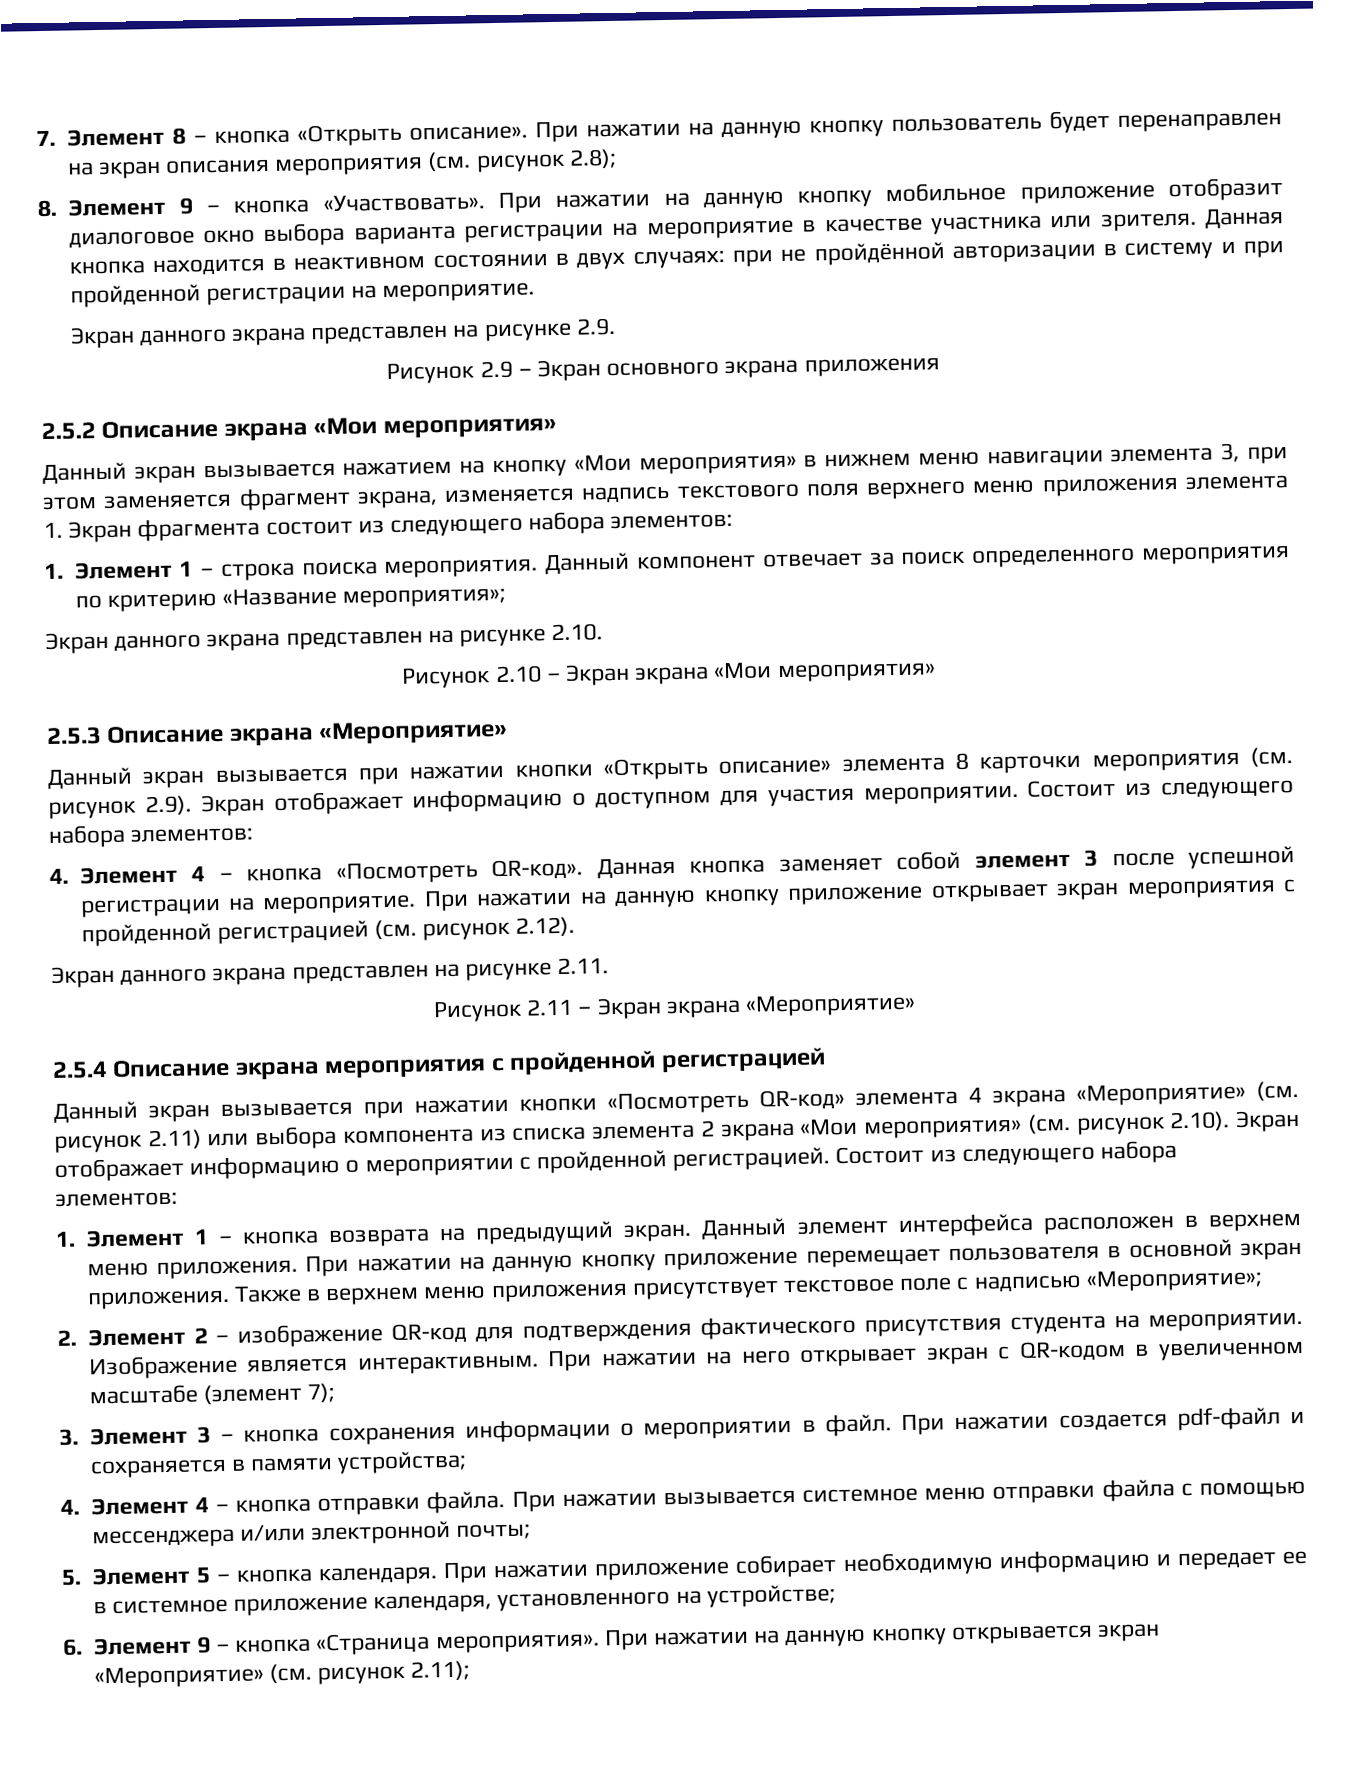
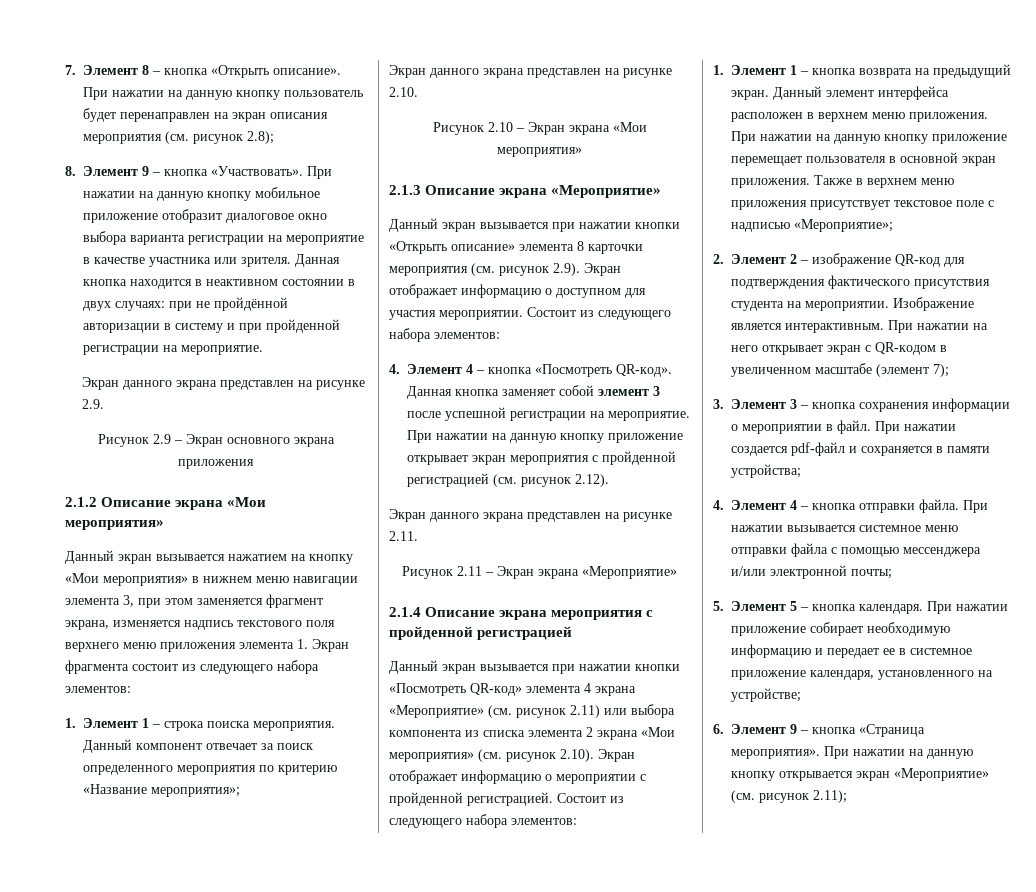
- 2.5.2 Описание экрана «Мои мероприятия»
+ 2.1.2 Описание экрана «Мои мероприятия»
- 2.5.3 Описание экрана «Мероприятие»
+ 2.1.3 Описание экрана «Мероприятие»
- 2.5.4 Описание экрана мероприятия с пройденной регистрацией
+ 2.1.4 Описание экрана мероприятия с пройденной регистрацией

